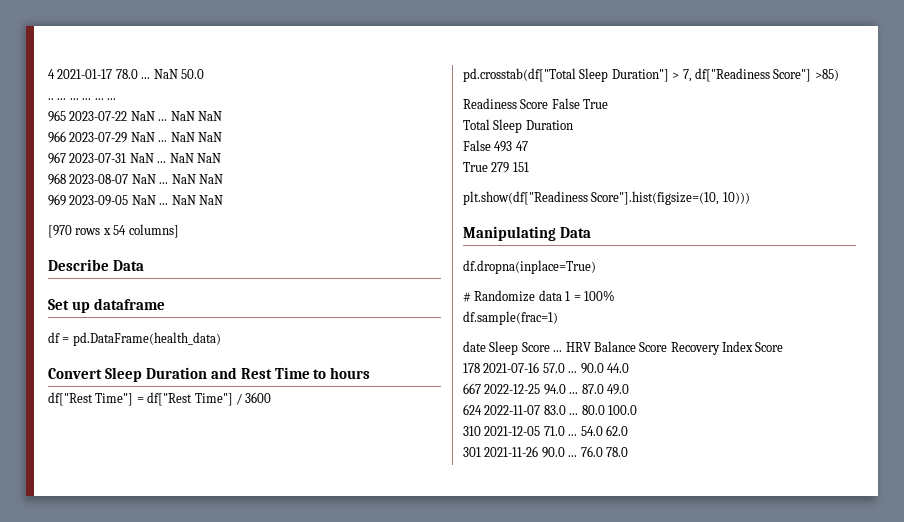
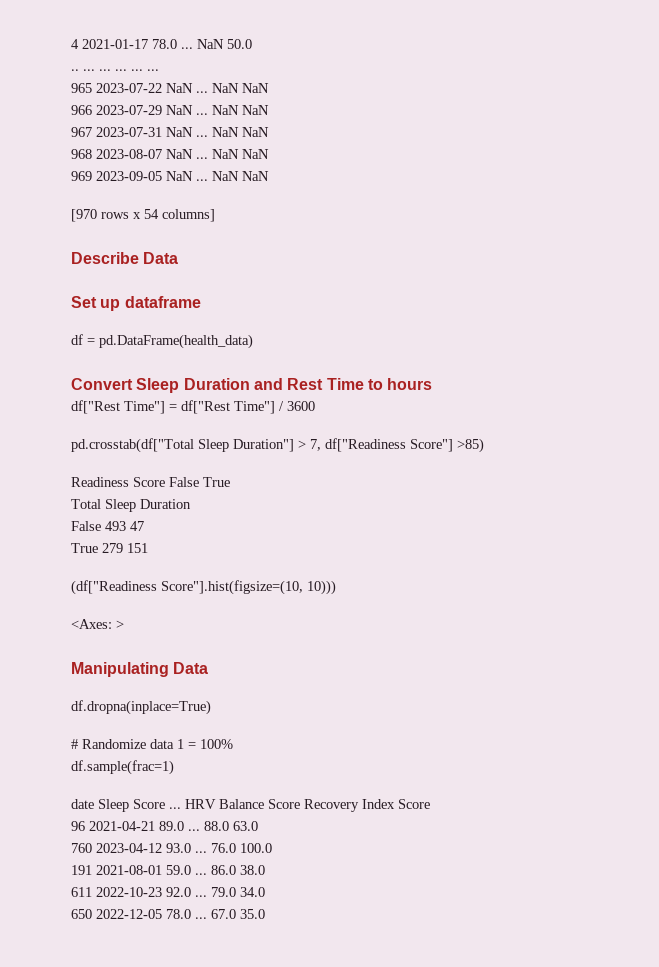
- plt.show(df["Readiness Score"].hist(figsize=(10, 10)))
+ (df["Readiness Score"].hist(figsize=(10, 10)))
+ <Axes: >
- 178 2021-07-16 57.0 ... 90.0 44.0
- 667 2022-12-25 94.0 ... 87.0 49.0
- 624 2022-11-07 83.0 ... 80.0 100.0
- 310 2021-12-05 71.0 ... 54.0 62.0
- 301 2021-11-26 90.0 ... 76.0 78.0
+ 96 2021-04-21 89.0 ... 88.0 63.0
+ 760 2023-04-12 93.0 ... 76.0 100.0
+ 191 2021-08-01 59.0 ... 86.0 38.0
+ 611 2022-10-23 92.0 ... 79.0 34.0
+ 650 2022-12-05 78.0 ... 67.0 35.0

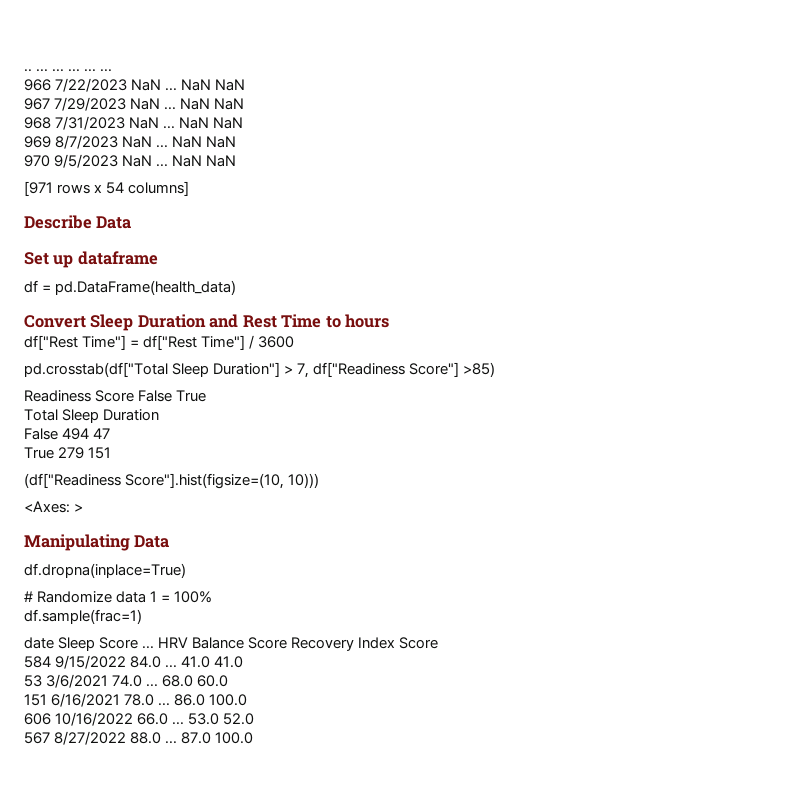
- 4 2021-01-17 78.0 ... NaN 50.0
- 965 2023-07-22 NaN ... NaN NaN
- 966 2023-07-29 NaN ...
+ 966 7/22/2023 NaN ...
- 967 2023-07-31 NaN ...
+ 967 7/29/2023 NaN ...
- 968 2023-08-07 NaN ...
+ 968 7/31/2023 NaN ...
- 969 2023-09-05 NaN ... NaN NaN
- [970 rows x 54 columns]
+ 969 8/7/2023 NaN ... NaN NaN
+ 970 9/5/2023 NaN ... NaN NaN
+ [971 rows x 54 columns]
- False 493 47
+ False 494 47
- 96 2021-04-21 89.0 ... 88.0 63.0
- 760 2023-04-12 93.0 ... 76.0 100.0
- 191 2021-08-01 59.0 ... 86.0 38.0
- 611 2022-10-23 92.0 ... 79.0 34.0
- 650 2022-12-05 78.0 ... 67.0 35.0
+ 584 9/15/2022 84.0 ... 41.0 41.0
+ 53 3/6/2021 74.0 ... 68.0 60.0
+ 151 6/16/2021 78.0 ... 86.0 100.0
+ 606 10/16/2022 66.0 ... 53.0 52.0
+ 567 8/27/2022 88.0 ... 87.0 100.0

